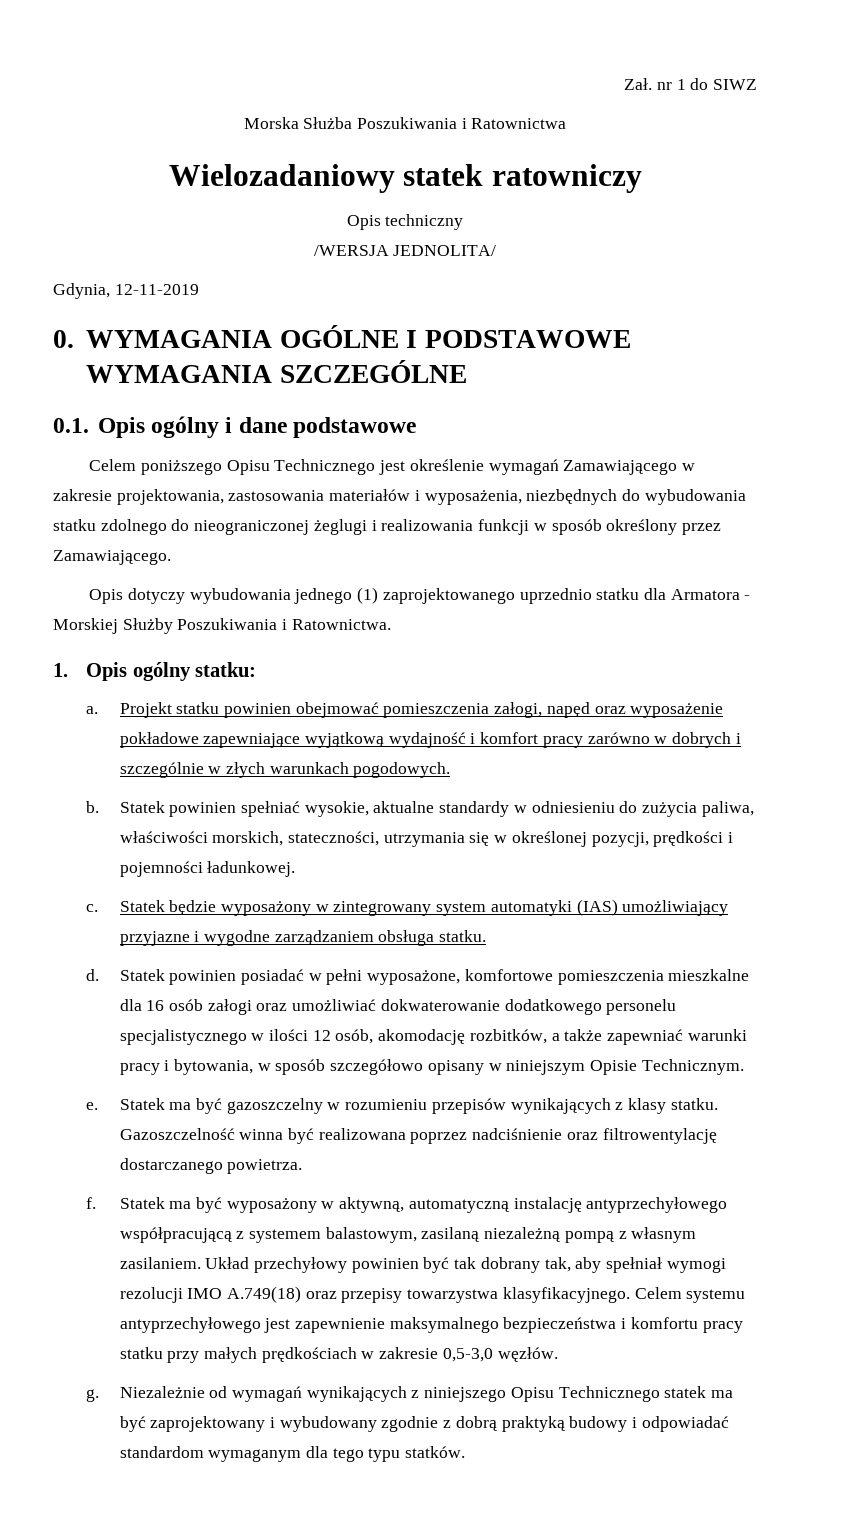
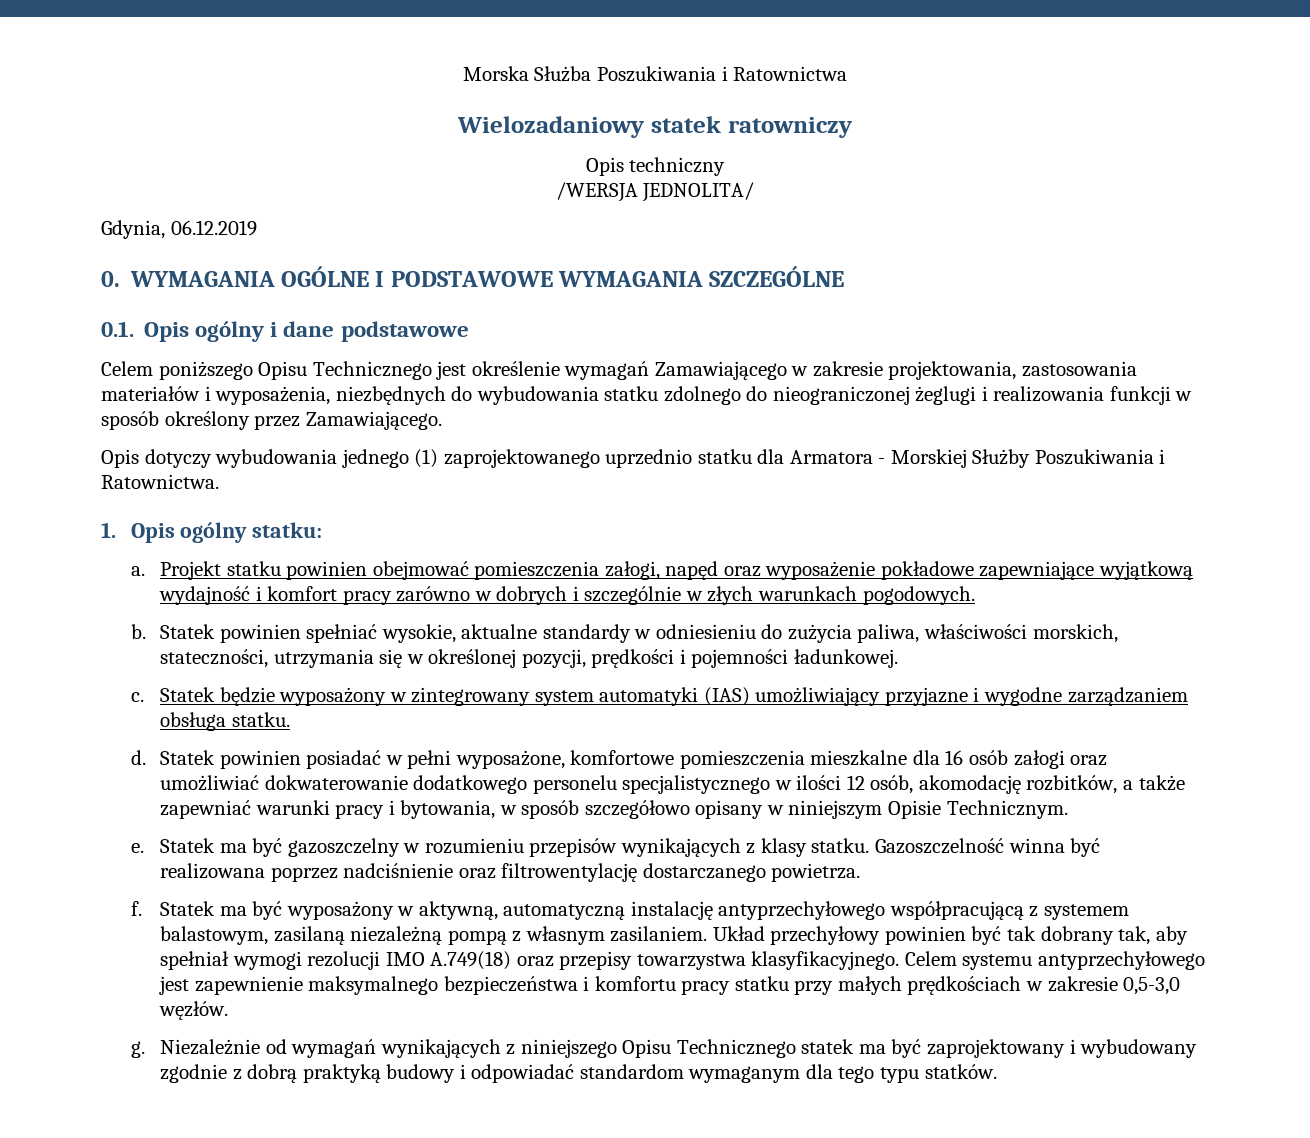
- Zał. nr 1 do SIWZ
- Gdynia, 12-11-2019
+ Gdynia, 06.12.2019

